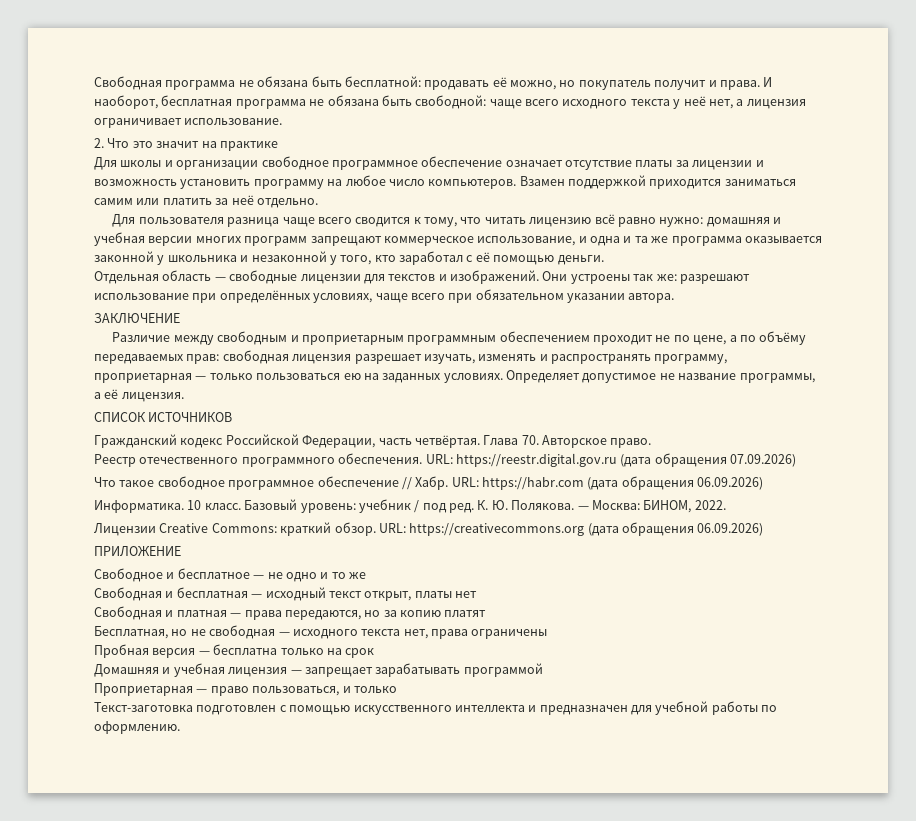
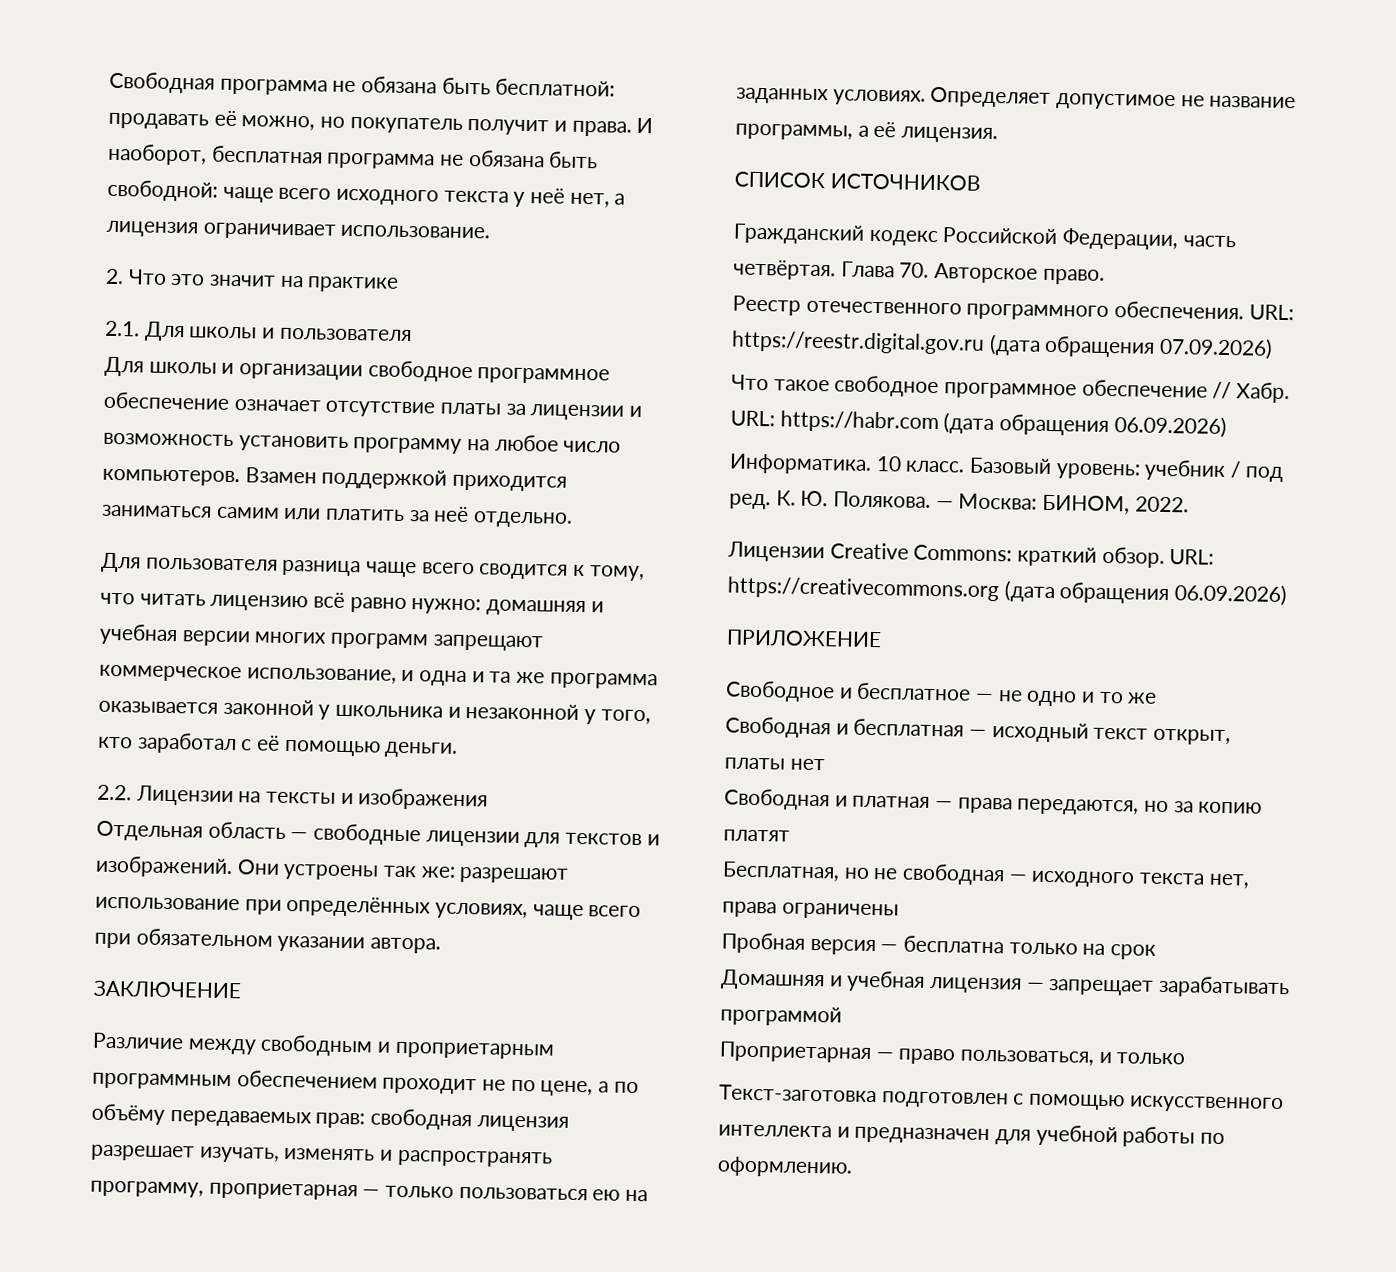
+ 2.1. Для школы и пользователя
+ 2.2. Лицензии на тексты и изображения

